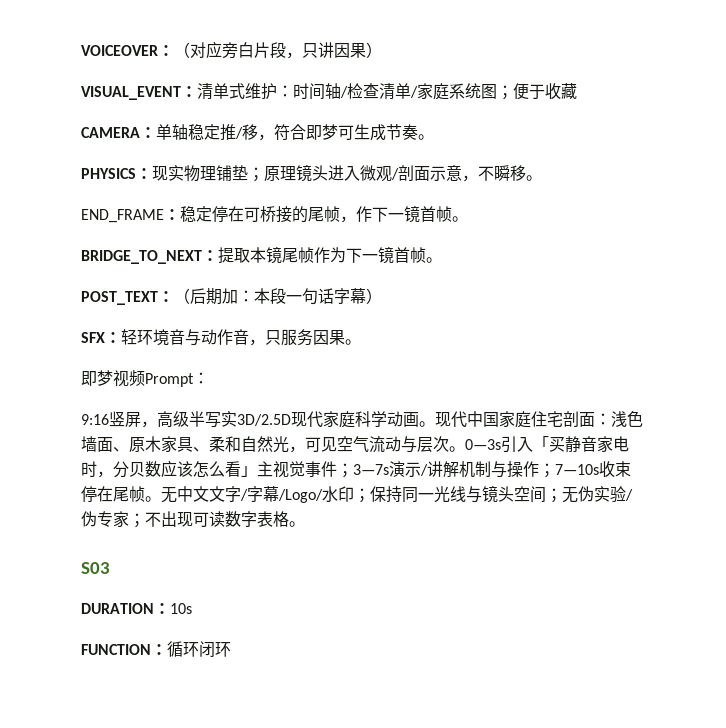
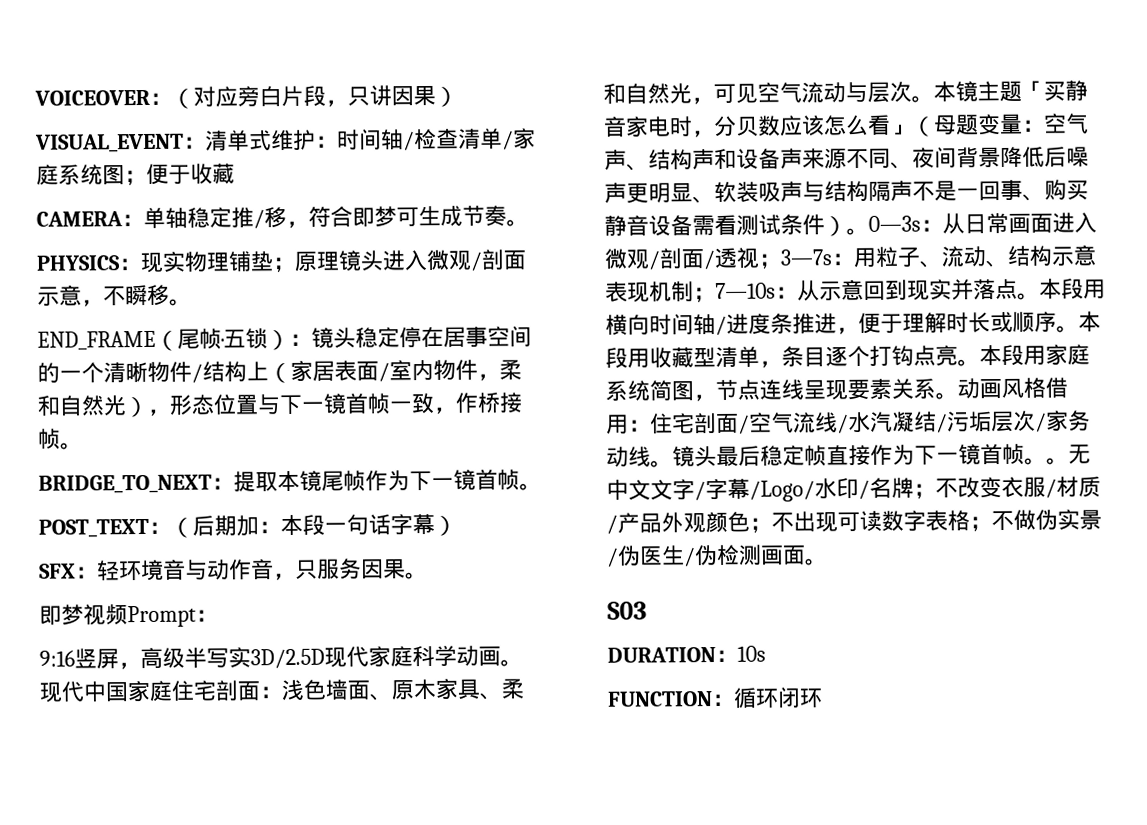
- END_FRAME：稳定停在可桥接的尾帧，作下一镜首帧。
+ END_FRAME（尾帧·五锁）：镜头稳定停在居事空间的一个清晰物件/结构上（家居表面/室内物件，柔和自然光），形态位置与下一镜首帧一致，作桥接帧。
- 0—3s引入「买静音家电时，分贝数应该怎么看」主视觉事件；3—7s演示/讲解机制与操作；7—10s收束停在尾帧。
+ 本镜主题「买静音家电时，分贝数应该怎么看」（母题变量：空气声、结构声和设备声来源不同、夜间背景降低后噪声更明显、软装吸声与结构隔声不是一回事、购买静音设备需看测试条件）。0—3s：从日常画面进入微观/剖面/透视；3—7s：用粒子、流动、结构示意表现机制；7—10s：从示意回到现实并落点。本段用横向时间轴/进度条推进，便于理解时长或顺序。本段用收藏型清单，条目逐个打钩点亮。本段用家庭系统简图，节点连线呈现要素关系。动画风格借用：住宅剖面/空气流线/水汽凝结/污垢层次/家务动线。镜头最后稳定帧直接作为下一镜首帧。。
- 无中文文字/字幕/Logo/水印；保持同一光线与镜头空间；无伪实验/伪专家；不出现可读数字表格。
+ 无中文文字/字幕/Logo/水印/名牌；不改变衣服/材质/产品外观颜色；不出现可读数字表格；不做伪实景/伪医生/伪检测画面。

